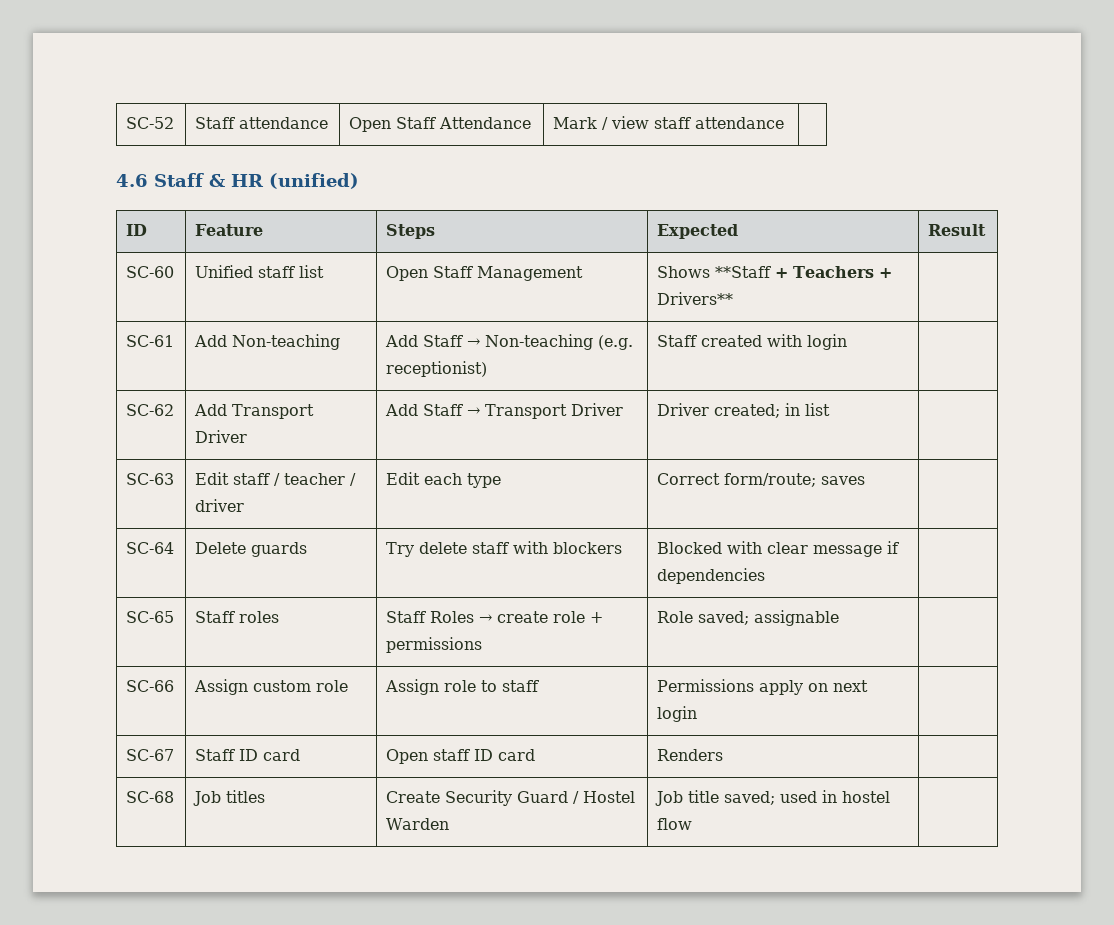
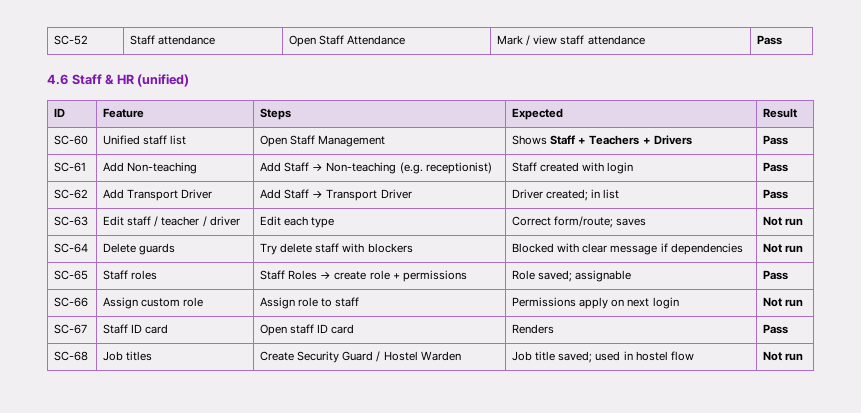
- SC-52 | Staff attendance | Open Staff Attendance | Mark / view staff attendance |
+ SC-52 | Staff attendance | Open Staff Attendance | Mark / view staff attendance | Pass
- SC-60 | Unified staff list | Open Staff Management | Shows **Staff + Teachers + Drivers** |
+ SC-60 | Unified staff list | Open Staff Management | Shows Staff + Teachers + Drivers | Pass
- SC-61 | Add Non-teaching | Add Staff → Non-teaching (e.g. receptionist) | Staff created with login |
+ SC-61 | Add Non-teaching | Add Staff → Non-teaching (e.g. receptionist) | Staff created with login | Pass
- SC-62 | Add Transport Driver | Add Staff → Transport Driver | Driver created; in list |
+ SC-62 | Add Transport Driver | Add Staff → Transport Driver | Driver created; in list | Pass
- SC-63 | Edit staff / teacher / driver | Edit each type | Correct form/route; saves |
+ SC-63 | Edit staff / teacher / driver | Edit each type | Correct form/route; saves | Not run
- SC-64 | Delete guards | Try delete staff with blockers | Blocked with clear message if dependencies |
+ SC-64 | Delete guards | Try delete staff with blockers | Blocked with clear message if dependencies | Not run
- SC-65 | Staff roles | Staff Roles → create role + permissions | Role saved; assignable |
+ SC-65 | Staff roles | Staff Roles → create role + permissions | Role saved; assignable | Pass
- SC-66 | Assign custom role | Assign role to staff | Permissions apply on next login |
+ SC-66 | Assign custom role | Assign role to staff | Permissions apply on next login | Not run
- SC-67 | Staff ID card | Open staff ID card | Renders |
+ SC-67 | Staff ID card | Open staff ID card | Renders | Pass
- SC-68 | Job titles | Create Security Guard / Hostel Warden | Job title saved; used in hostel flow |
+ SC-68 | Job titles | Create Security Guard / Hostel Warden | Job title saved; used in hostel flow | Not run

